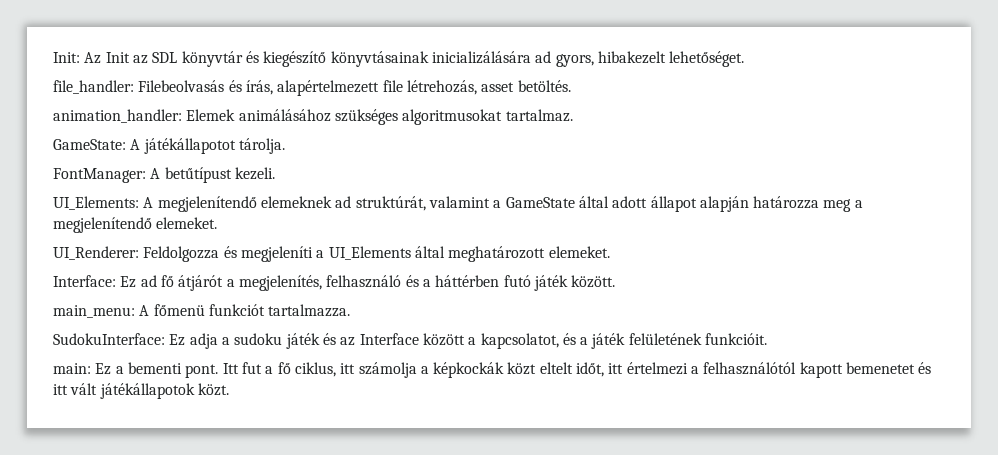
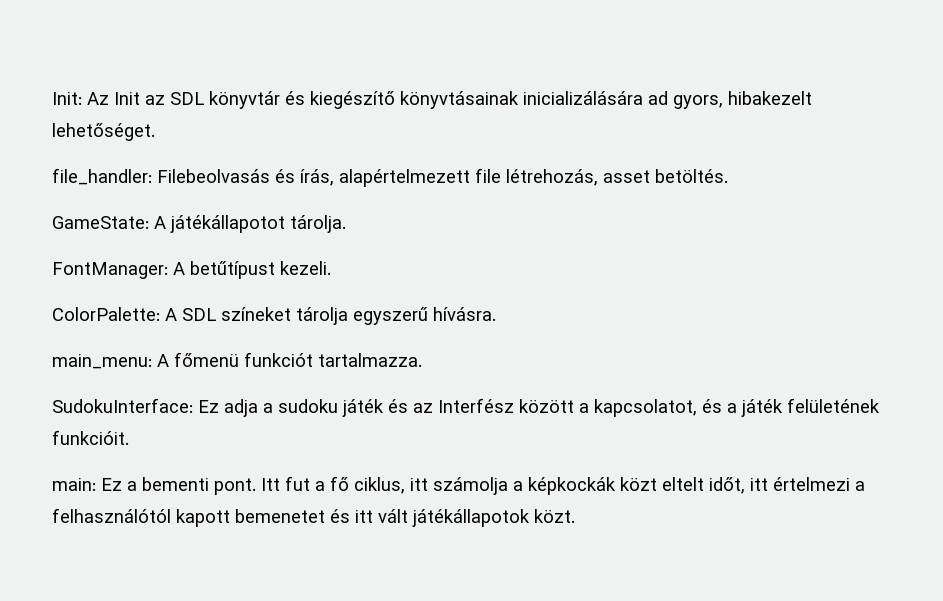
- animation_handler: Elemek animálásához szükséges algoritmusokat tartalmaz.
- UI_Elements: A megjelenítendő elemeknek ad struktúrát, valamint a GameState által adott állapot alapján határozza meg a megjelenítendő elemeket.
- UI_Renderer: Feldolgozza és megjeleníti a UI_Elements által meghatározott elemeket.
- Interface: Ez ad fő átjárót a megjelenítés, felhasználó és a háttérben futó játék között.
+ ColorPalette: A SDL színeket tárolja egyszerű hívásra.
- SudokuInterface: Ez adja a sudoku játék és az Interface között a kapcsolatot, és a játék felületének funkcióit.
+ SudokuInterface: Ez adja a sudoku játék és az Interfész között a kapcsolatot, és a játék felületének funkcióit.

